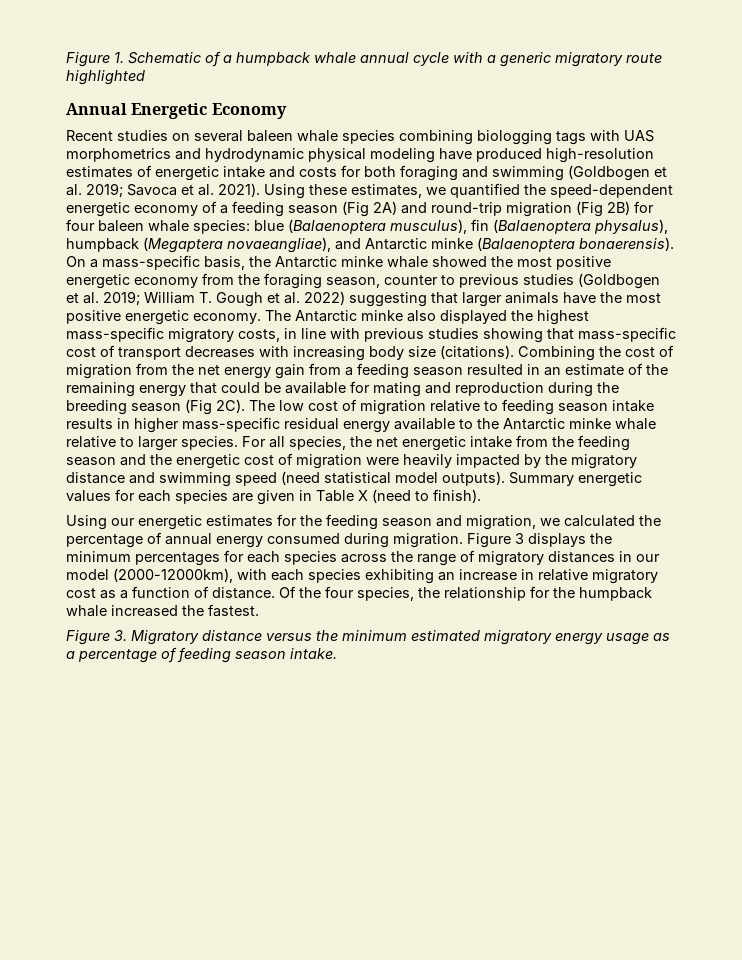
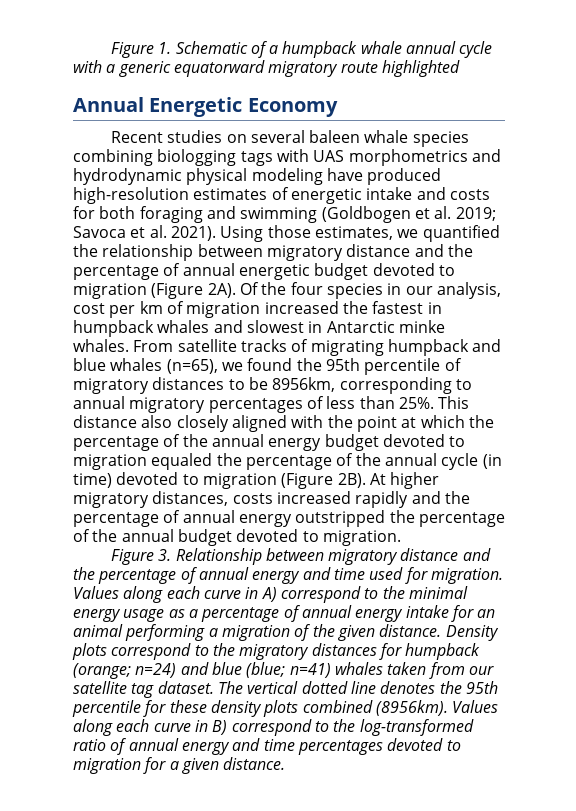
- Figure 1. Schematic of a humpback whale annual cycle with a generic migratory route highlighted
+ Figure 1. Schematic of a humpback whale annual cycle with a generic equatorward migratory route highlighted
- Using these estimates, we quantified the speed-dependent energetic economy of a feeding season (Fig 2A) and round-trip migration (Fig 2B) for four baleen whale species: blue (Balaenoptera musculus), fin (Balaenoptera physalus), humpback (Megaptera novaeangliae), and Antarctic minke (Balaenoptera bonaerensis). On a mass-specific basis, the Antarctic minke whale showed the most positive energetic economy from the foraging season, counter to previous studies (Goldbogen et al. 2019; William T. Gough et al. 2022) suggesting that larger animals have the most positive energetic economy. The Antarctic minke also displayed the highest mass-specific migratory costs, in line with previous studies showing that mass-specific cost of transport decreases with increasing body size (citations). Combining the cost of migration from the net energy gain from a feeding season resulted in an estimate of the remaining energy that could be available for mating and reproduction during the breeding season (Fig 2C). The low cost of migration relative to feeding season intake results in higher mass-specific residual energy available to the Antarctic minke whale relative to larger species. For all species, the net energetic intake from the feeding season and the energetic cost of migration were heavily impacted by the migratory distance and swimming speed (need statistical model outputs). Summary energetic values for each species are given in Table X (need to finish).
- Using our energetic estimates for the feeding season and migration, we calculated the percentage of annual energy consumed during migration. Figure 3 displays the minimum percentages for each species across the range of migratory distances in our model (2000-12000km), with each species exhibiting an increase in relative migratory cost as a function of distance. Of the four species, the relationship for the humpback whale increased the fastest.
- Figure 3. Migratory distance versus the minimum estimated migratory energy usage as a percentage of feeding season intake.
+ Using those estimates, we quantified the relationship between migratory distance and the percentage of annual energetic budget devoted to migration (Figure 2A). Of the four species in our analysis, cost per km of migration increased the fastest in humpback whales and slowest in Antarctic minke whales. From satellite tracks of migrating humpback and blue whales (n=65), we found the 95th percentile of migratory distances to be 8956km, corresponding to annual migratory percentages of less than 25%. This distance also closely aligned with the point at which the percentage of the annual energy budget devoted to migration equaled the percentage of the annual cycle (in time) devoted to migration (Figure 2B). At higher migratory distances, costs increased rapidly and the percentage of annual energy outstripped the percentage of the annual budget devoted to migration.
+ Figure 3. Relationship between migratory distance and the percentage of annual energy and time used for migration. Values along each curve in A) correspond to the minimal energy usage as a percentage of annual energy intake for an animal performing a migration of the given distance. Density plots correspond to the migratory distances for humpback (orange; n=24) and blue (blue; n=41) whales taken from our satellite tag dataset. The vertical dotted line denotes the 95th percentile for these density plots combined (8956km). Values along each curve in B) correspond to the log-transformed ratio of annual energy and time percentages devoted to migration for a given distance.

